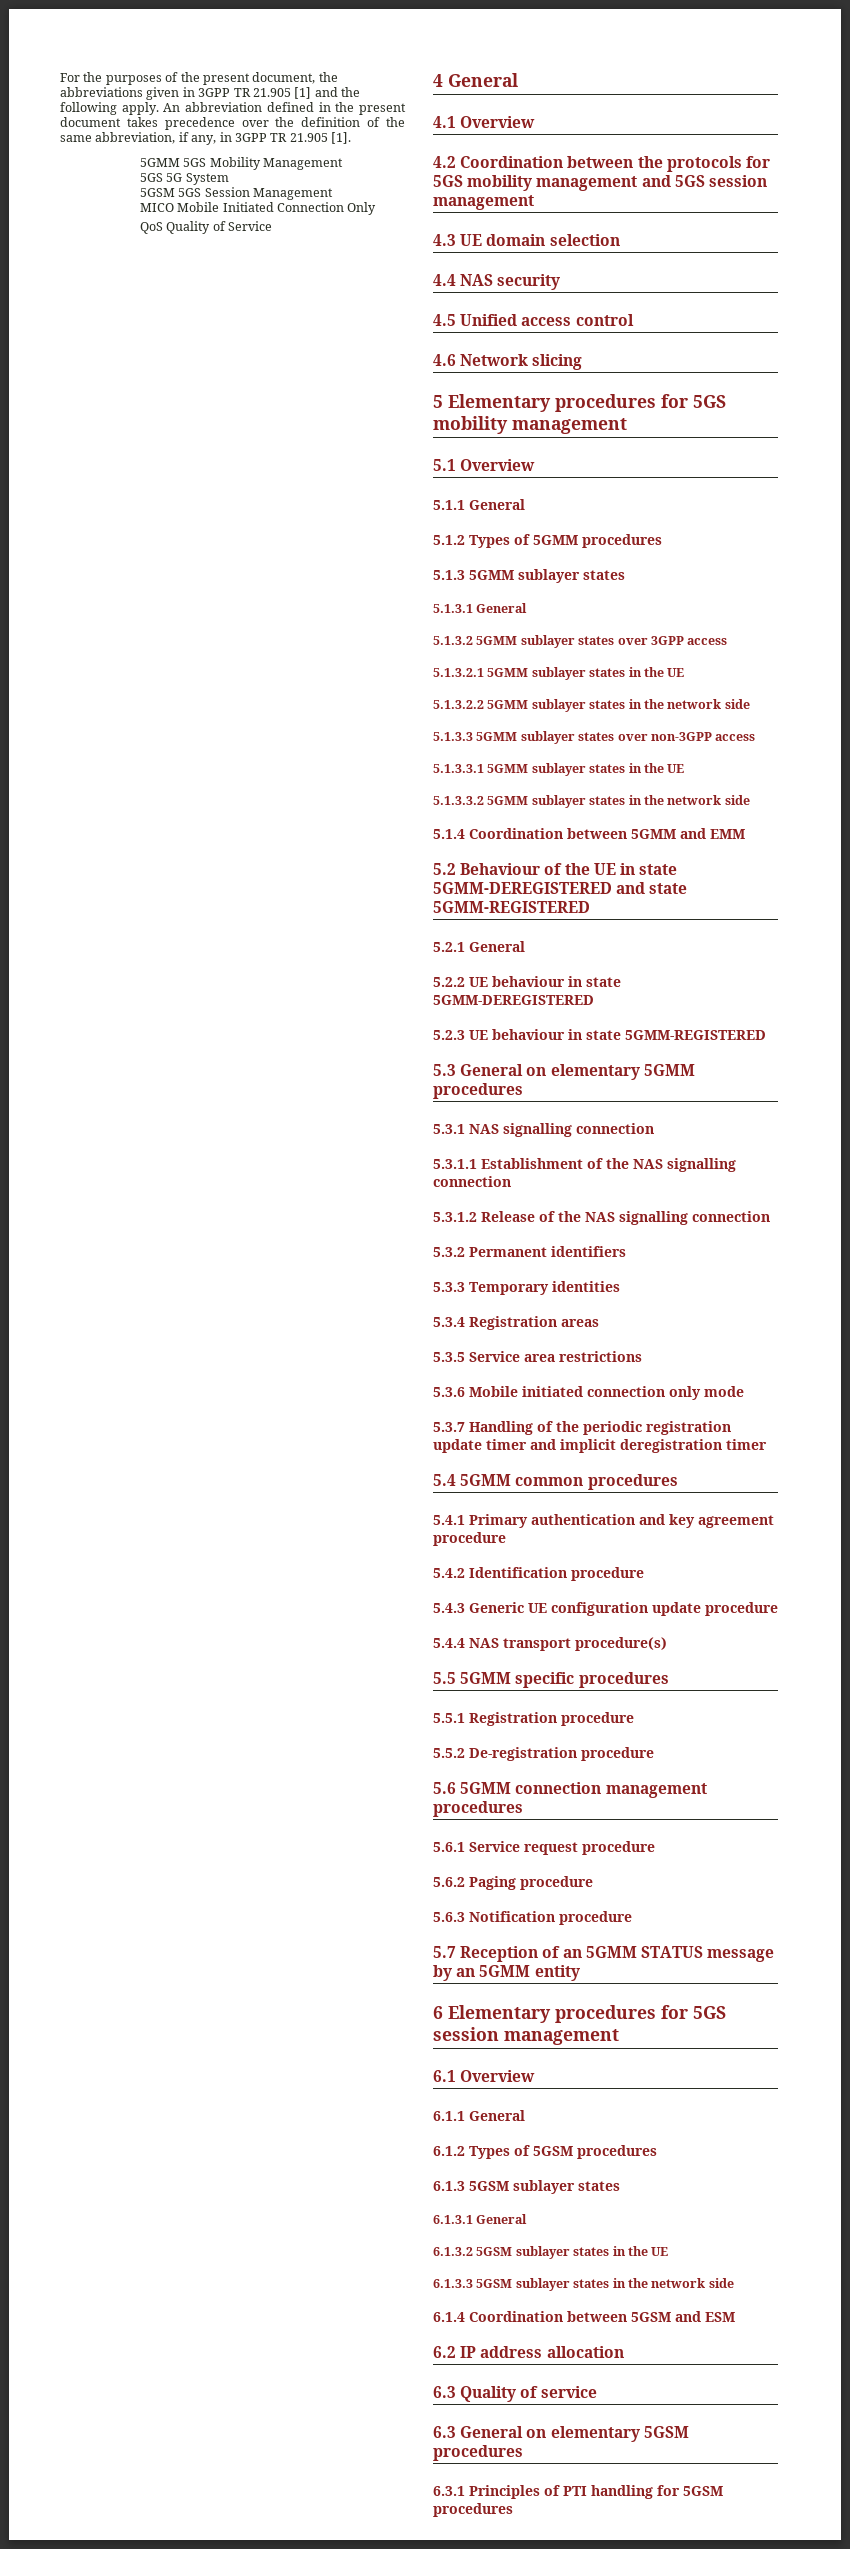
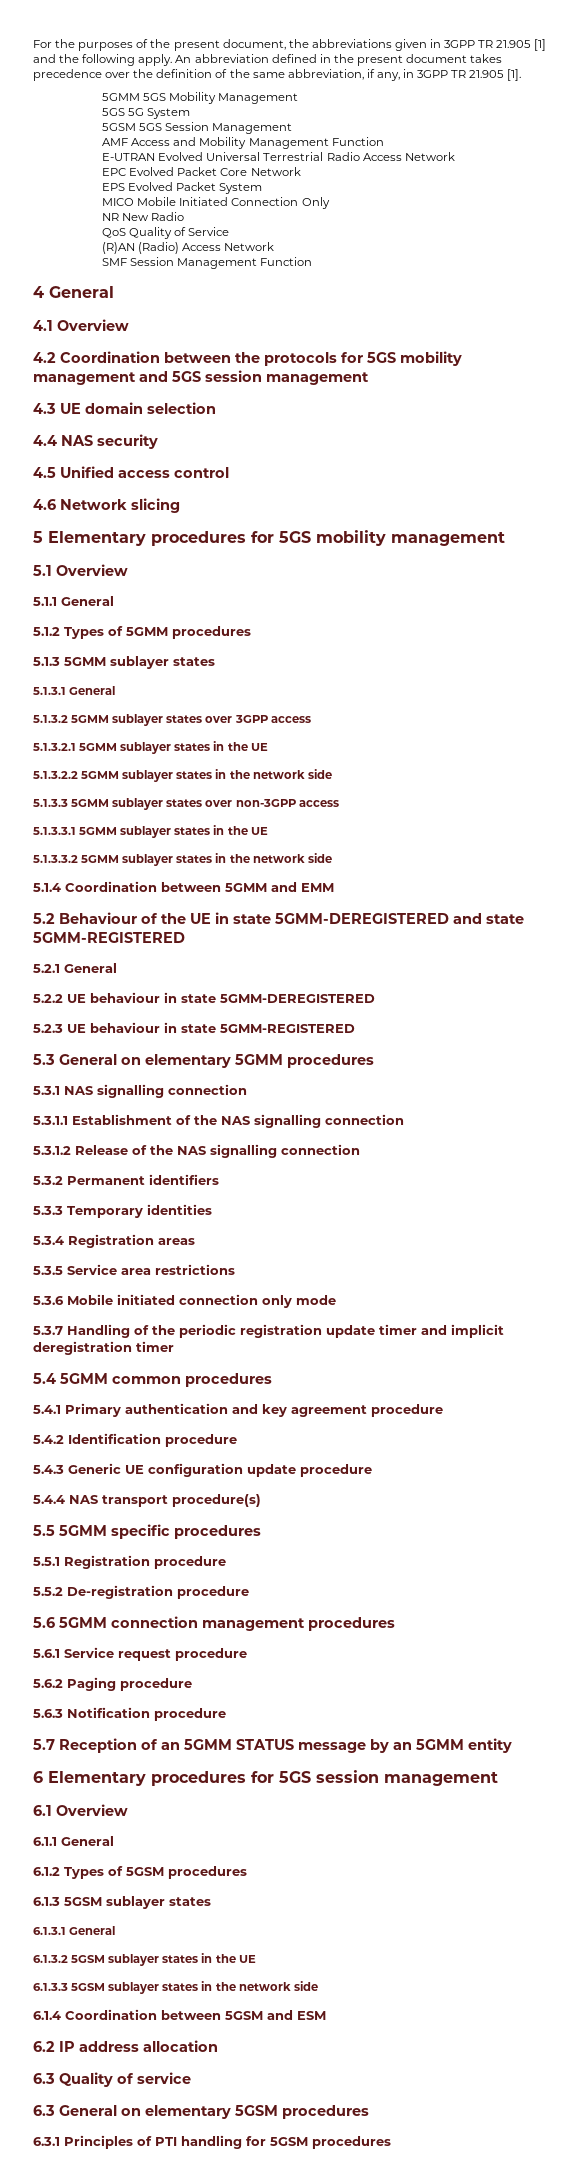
+ AMF Access and Mobility Management Function
+ E-UTRAN Evolved Universal Terrestrial Radio Access Network
+ EPC Evolved Packet Core Network
+ EPS Evolved Packet System
+ NR New Radio
+ (R)AN (Radio) Access Network
+ SMF Session Management Function

